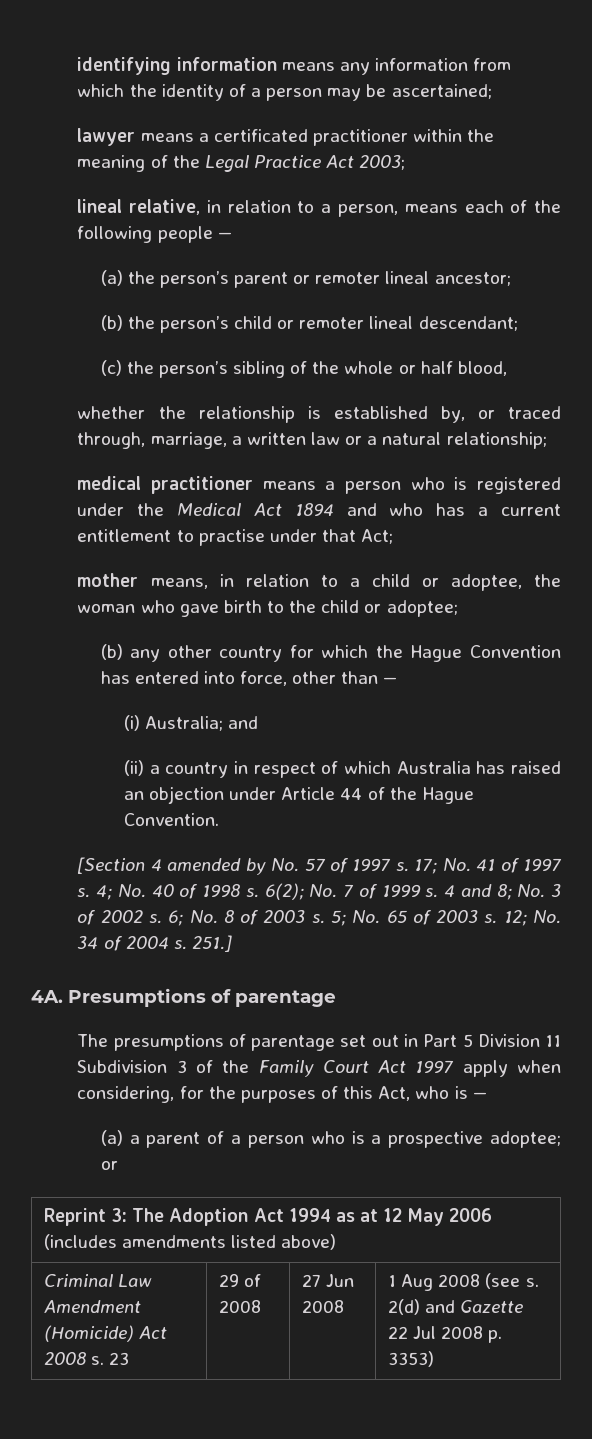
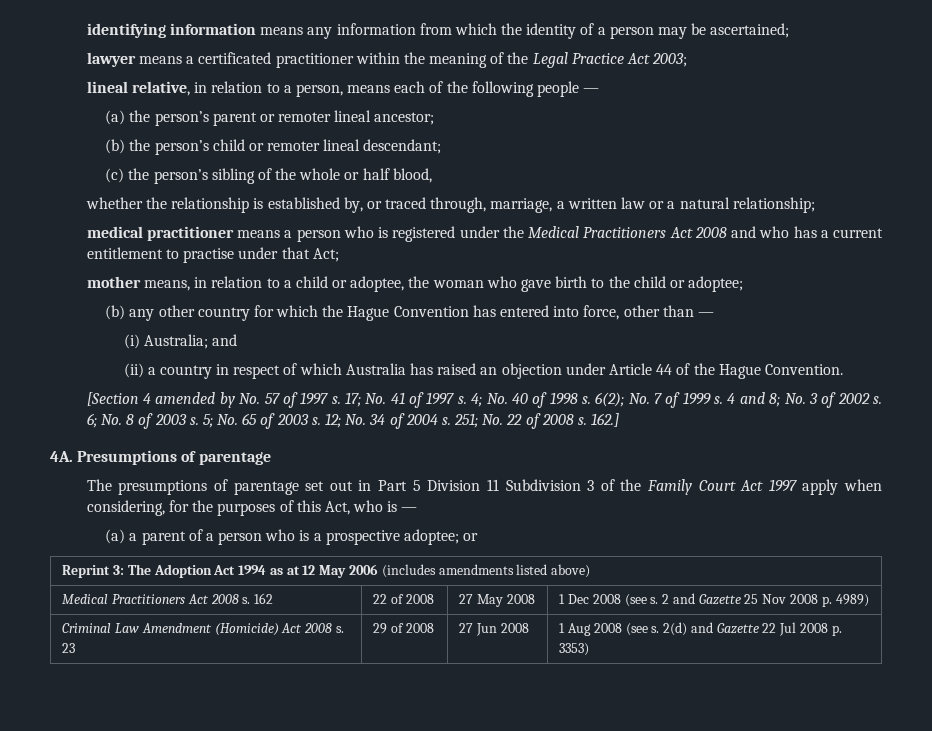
- medical practitioner means a person who is registered under the Medical Act 1894 and who has a current entitlement to practise under that Act;
+ medical practitioner means a person who is registered under the Medical Practitioners Act 2008 and who has a current entitlement to practise under that Act;
- 251.]
+ 251; No. 22 of 2008 s. 162.]
+ Medical Practitioners Act 2008 s. 162 | 22 of 2008 | 27 May 2008 | 1 Dec 2008 (see s. 2 and Gazette 25 Nov 2008 p. 4989)

